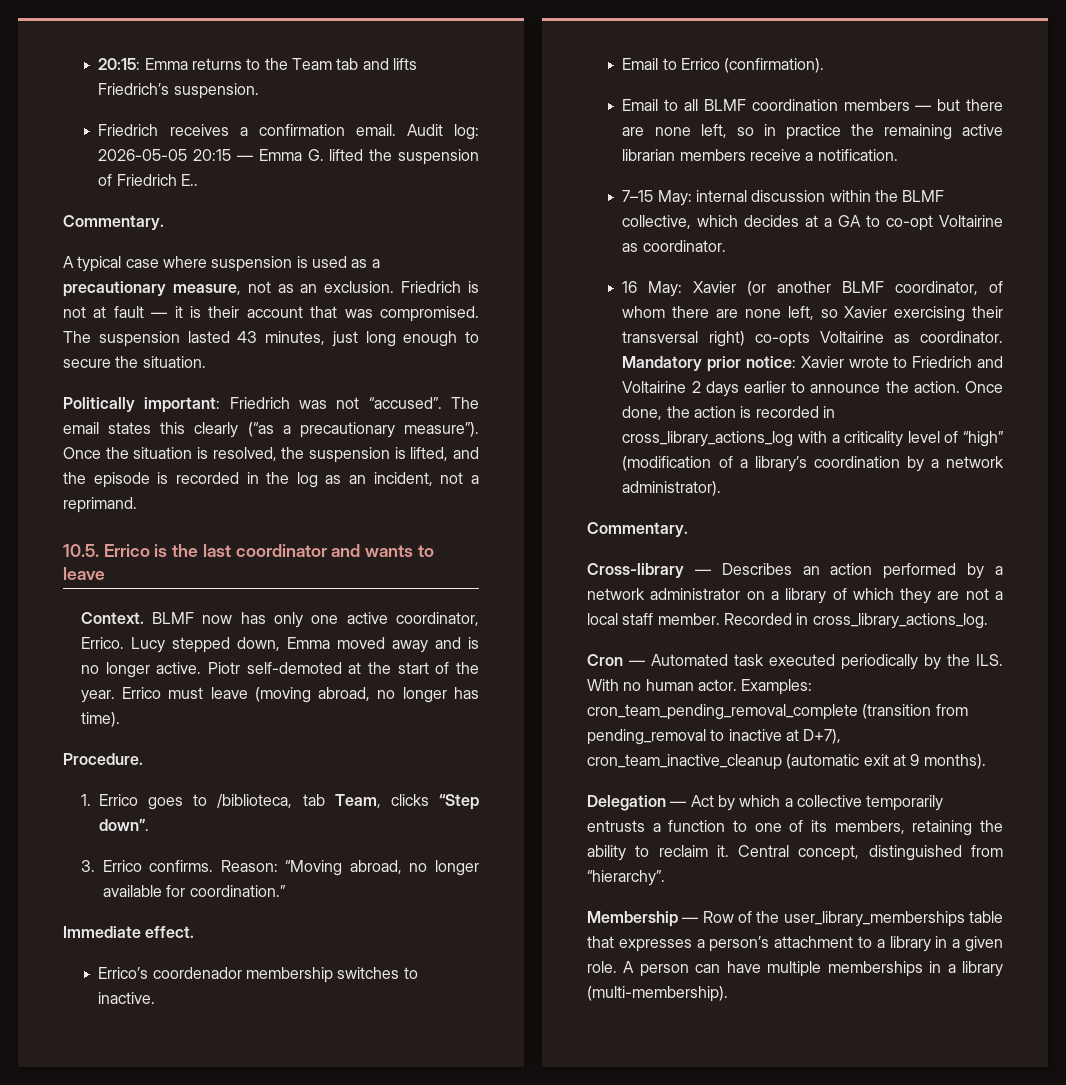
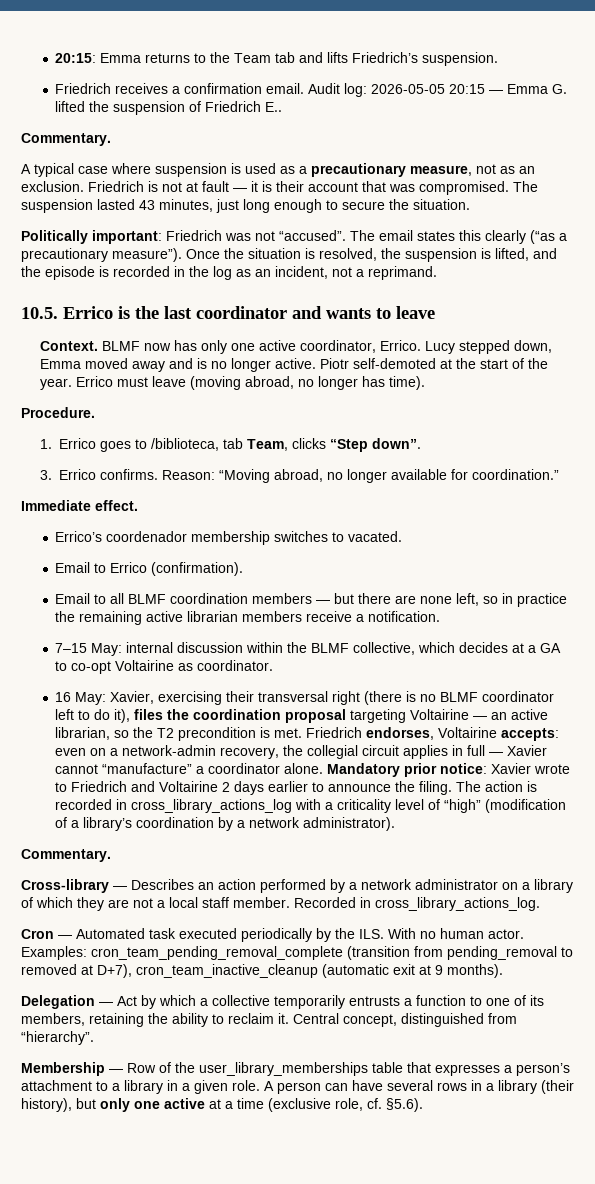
- Errico’s coordenador membership switches to inactive.
+ Errico’s coordenador membership switches to vacated.
- 16 May: Xavier (or another BLMF coordinator, of whom there are none left, so Xavier exercising their transversal right) co-opts Voltairine as coordinator.
+ 16 May: Xavier, exercising their transversal right (there is no BLMF coordinator left to do it), files the coordination proposal targeting Voltairine — an active librarian, so the T2 precondition is met. Friedrich endorses, Voltairine accepts: even on a network-admin recovery, the collegial circuit applies in full — Xavier cannot “manufacture” a coordinator alone.
- Mandatory prior notice: Xavier wrote to Friedrich and Voltairine 2 days earlier to announce the action. Once done, the action is recorded in cross_library_actions_log with a criticality level of “high” (modification of a library’s coordination by a network administrator).
+ Mandatory prior notice: Xavier wrote to Friedrich and Voltairine 2 days earlier to announce the filing. The action is recorded in cross_library_actions_log with a criticality level of “high” (modification of a library’s coordination by a network administrator).
- Examples: cron_team_pending_removal_complete (transition from pending_removal to inactive at D+7), cron_team_inactive_cleanup (automatic exit at 9 months).
+ Examples: cron_team_pending_removal_complete (transition from pending_removal to removed at D+7), cron_team_inactive_cleanup (automatic exit at 9 months).
- A person can have multiple memberships in a library (multi-membership).
+ A person can have several rows in a library (their history), but only one active at a time (exclusive role, cf. §5.6).

